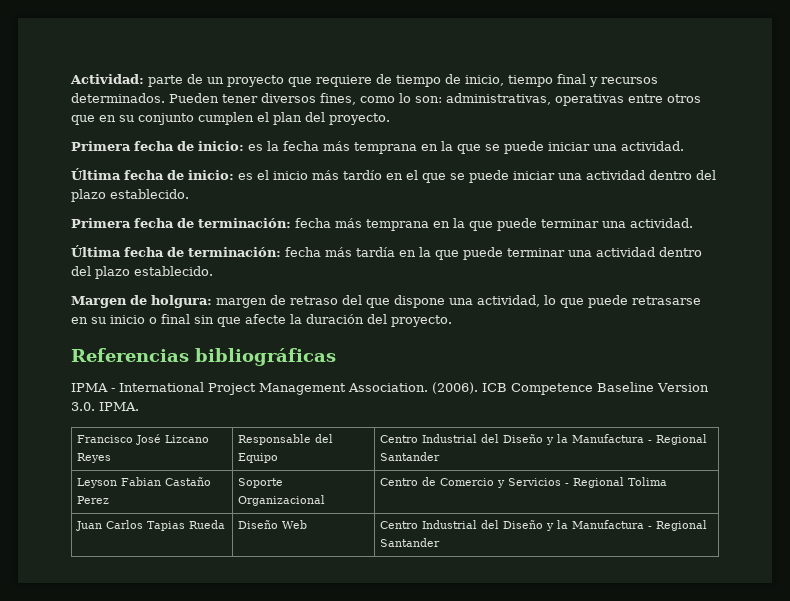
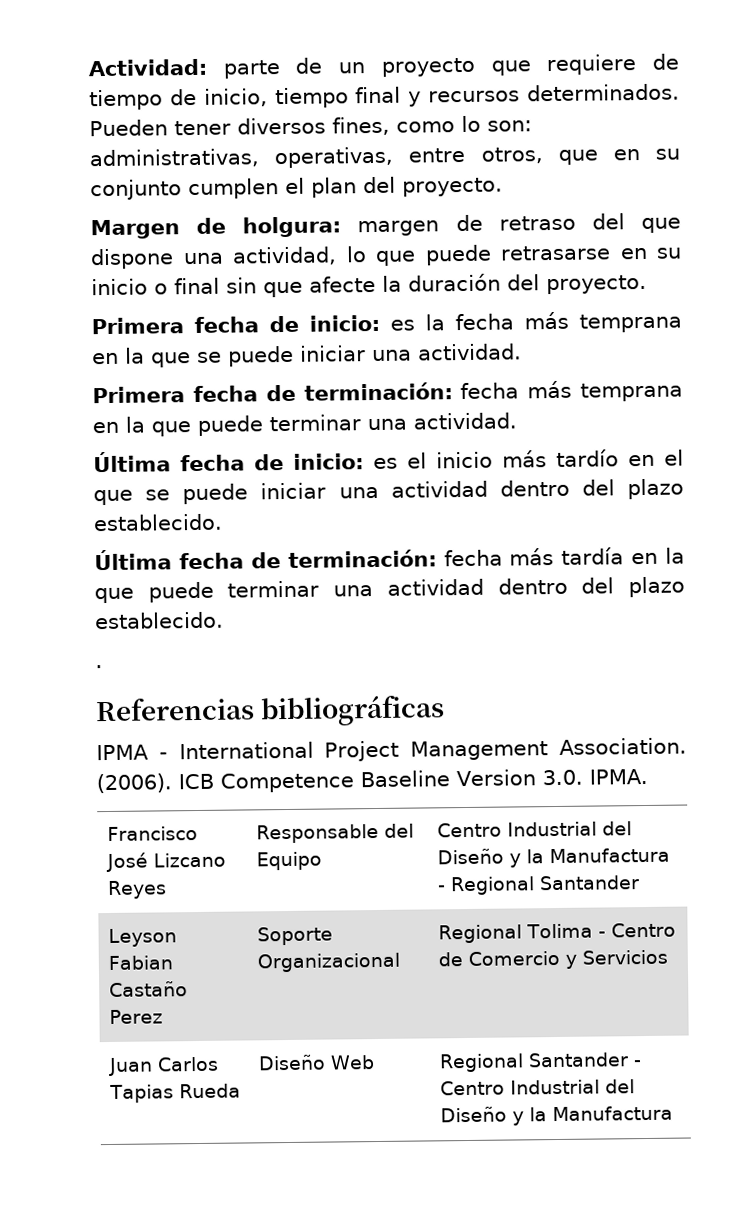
- Pueden tener diversos fines, como lo son: administrativas, operativas entre otros que en su conjunto cumplen el plan del proyecto.
+ Pueden tener diversos fines, como lo son: administrativas, operativas, entre otros, que en su conjunto cumplen el plan del proyecto.
- Primera fecha de inicio: es la fecha más temprana en la que se puede iniciar una actividad.
- Última fecha de inicio: es el inicio más tardío en el que se puede iniciar una actividad dentro del plazo establecido.
- Primera fecha de terminación: fecha más temprana en la que puede terminar una actividad.
- Última fecha de terminación: fecha más tardía en la que puede terminar una actividad dentro del plazo establecido.
+ Primera fecha de inicio: es la fecha más temprana en la que se puede iniciar una actividad.
+ Primera fecha de terminación: fecha más temprana en la que puede terminar una actividad.
+ Última fecha de inicio: es el inicio más tardío en el que se puede iniciar una actividad dentro del plazo establecido.
+ Última fecha de terminación: fecha más tardía en la que puede terminar una actividad dentro del plazo establecido.
+ .
- Leyson Fabian Castaño Perez | Soporte Organizacional | Centro de Comercio y Servicios - Regional Tolima
+ Leyson Fabian Castaño Perez | Soporte Organizacional | Regional Tolima - Centro de Comercio y Servicios
- Juan Carlos Tapias Rueda | Diseño Web | Centro Industrial del Diseño y la Manufactura - Regional Santander
+ Juan Carlos Tapias Rueda | Diseño Web | Regional Santander - Centro Industrial del Diseño y la Manufactura

